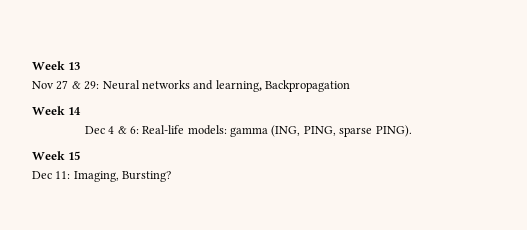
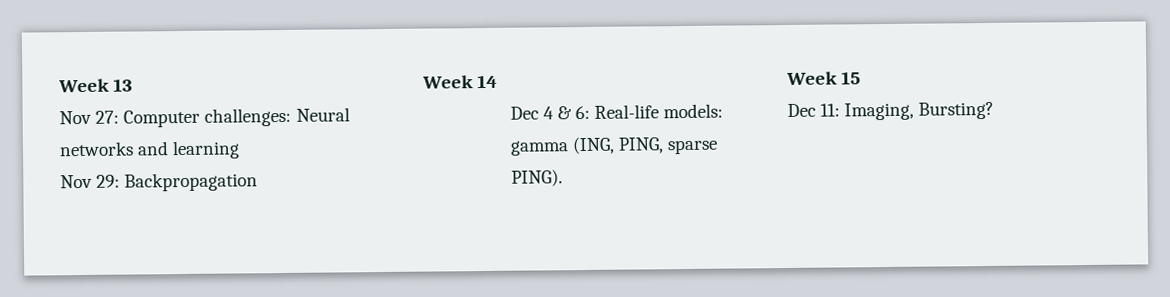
- Nov 27 & 29: Neural networks and learning, Backpropagation
+ Nov 27: Computer challenges: Neural networks and learning
+ Nov 29: Backpropagation

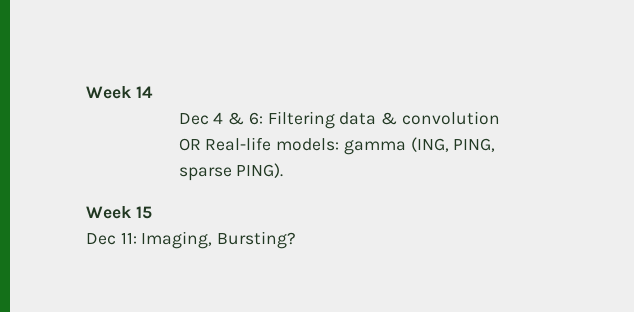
- Week 13
- Nov 27: Computer challenges: Neural networks and learning
- Nov 29: Backpropagation
- Dec 4 & 6: Real-life models: gamma (ING, PING, sparse PING).
+ Dec 4 & 6: Filtering data & convolution
+ OR Real-life models: gamma (ING, PING, sparse PING).

